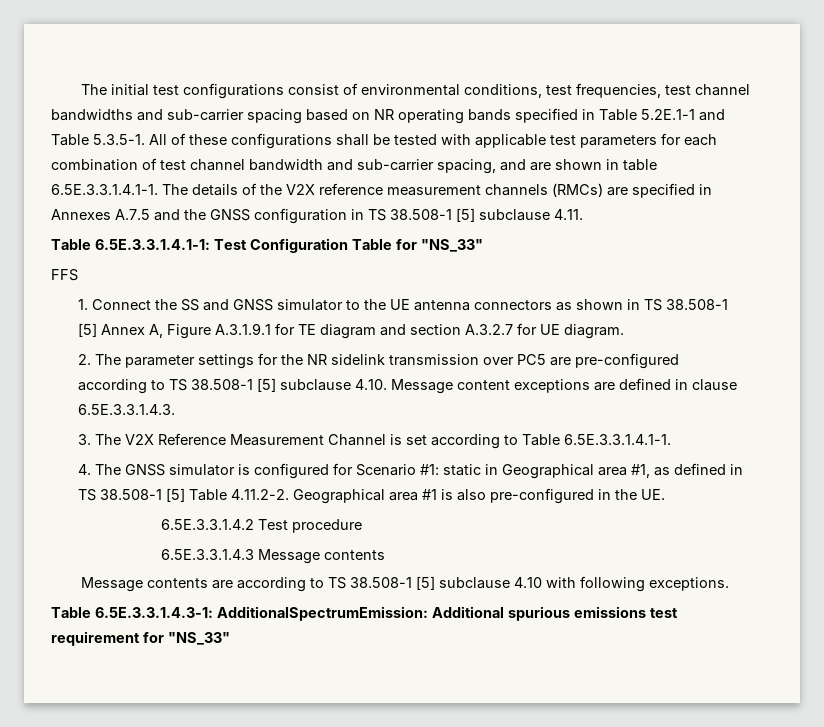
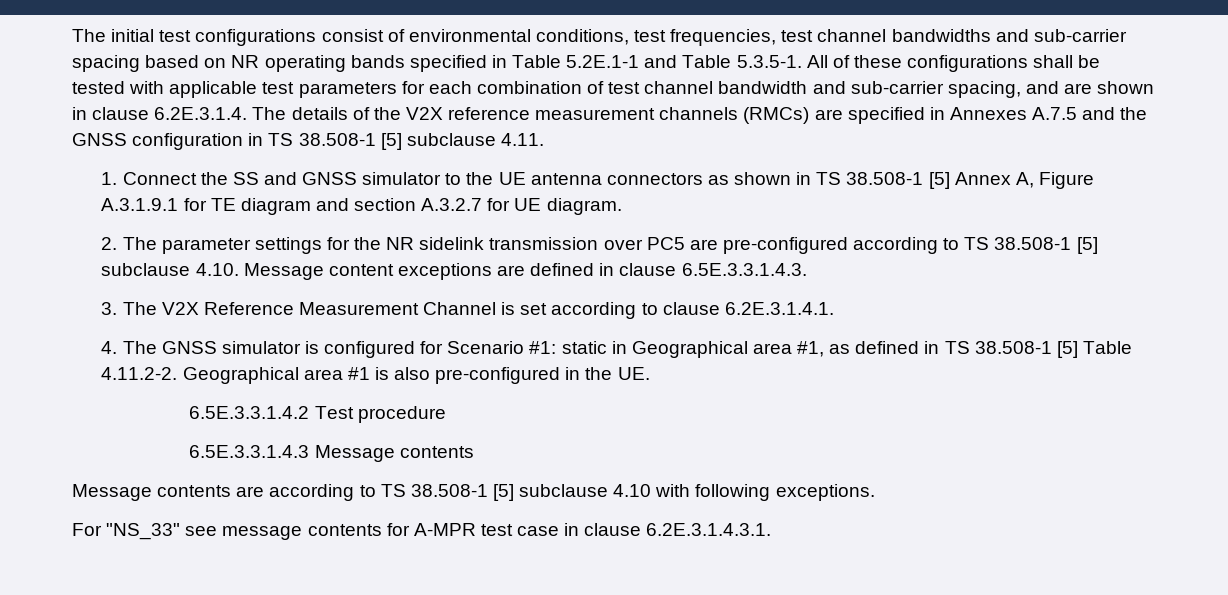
- The initial test configurations consist of environmental conditions, test frequencies, test channel bandwidths and sub-carrier spacing based on NR operating bands specified in Table 5.2E.1-1 and Table 5.3.5-1. All of these configurations shall be tested with applicable test parameters for each combination of test channel bandwidth and sub-carrier spacing, and are shown in table 6.5E.3.3.1.4.1-1. The details of the V2X reference measurement channels (RMCs) are specified in Annexes A.7.5 and the GNSS configuration in TS 38.508-1 [5] subclause 4.11.
+ The initial test configurations consist of environmental conditions, test frequencies, test channel bandwidths and sub-carrier spacing based on NR operating bands specified in Table 5.2E.1-1 and Table 5.3.5-1. All of these configurations shall be tested with applicable test parameters for each combination of test channel bandwidth and sub-carrier spacing, and are shown in clause 6.2E.3.1.4. The details of the V2X reference measurement channels (RMCs) are specified in Annexes A.7.5 and the GNSS configuration in TS 38.508-1 [5] subclause 4.11.
- Table 6.5E.3.3.1.4.1-1: Test Configuration Table for "NS_33"
- FFS
- 3. The V2X Reference Measurement Channel is set according to Table 6.5E.3.3.1.4.1-1.
+ 3. The V2X Reference Measurement Channel is set according to clause 6.2E.3.1.4.1.
- Table 6.5E.3.3.1.4.3-1: AdditionalSpectrumEmission: Additional spurious emissions test requirement for "NS_33"
+ For "NS_33" see message contents for A-MPR test case in clause 6.2E.3.1.4.3.1.

